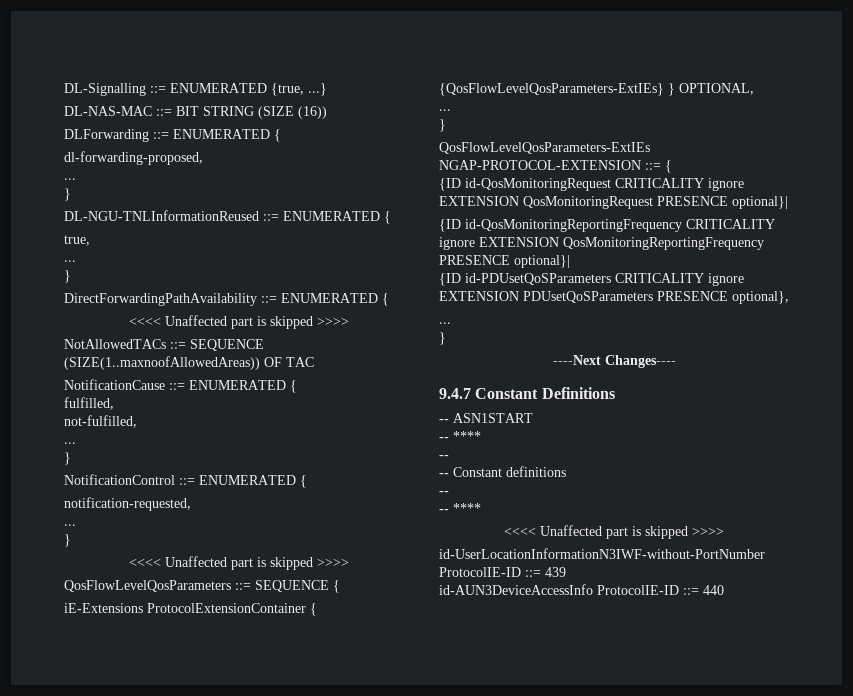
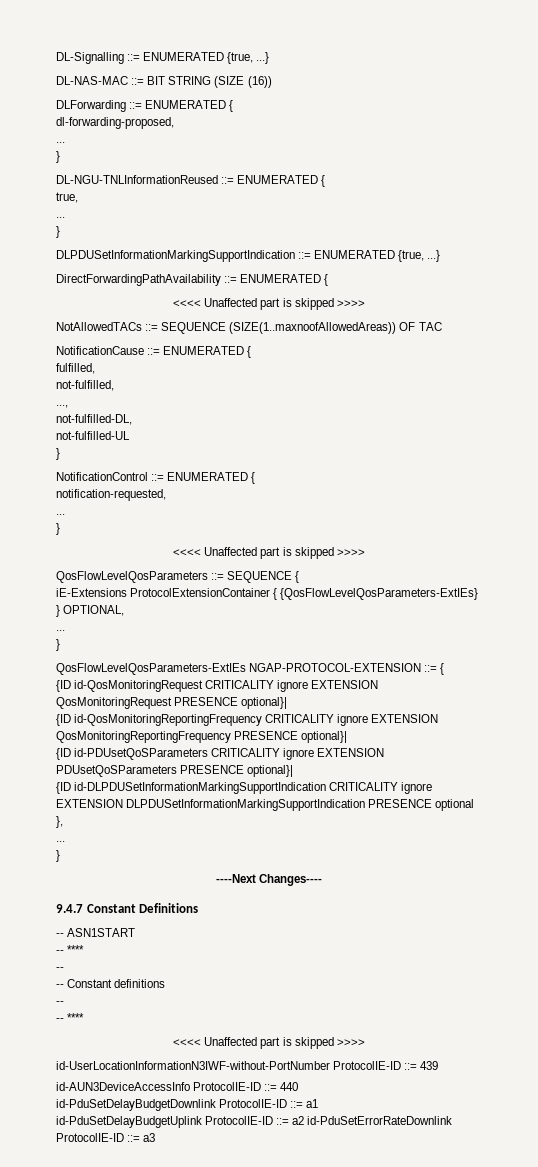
+ DLPDUSetInformationMarkingSupportIndication ::= ENUMERATED {true, ...}
  not-fulfilled,
- ...
+ ...,
+ not-fulfilled-DL,
+ not-fulfilled-UL
- {ID id-PDUsetQoSParameters CRITICALITY ignore EXTENSION PDUsetQoSParameters PRESENCE optional},
+ {ID id-PDUsetQoSParameters CRITICALITY ignore EXTENSION PDUsetQoSParameters PRESENCE optional}|
+ {ID id-DLPDUSetInformationMarkingSupportIndication CRITICALITY ignore EXTENSION DLPDUSetInformationMarkingSupportIndication PRESENCE optional },
+ id-PduSetDelayBudgetDownlink ProtocolIE-ID ::= a1
+ id-PduSetDelayBudgetUplink ProtocolIE-ID ::= a2 id-PduSetErrorRateDownlink ProtocolIE-ID ::= a3

